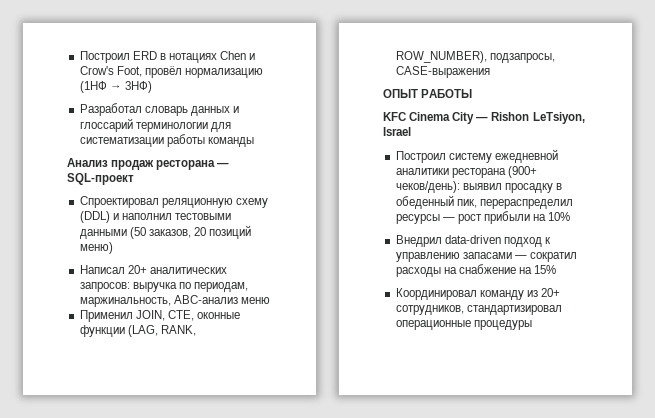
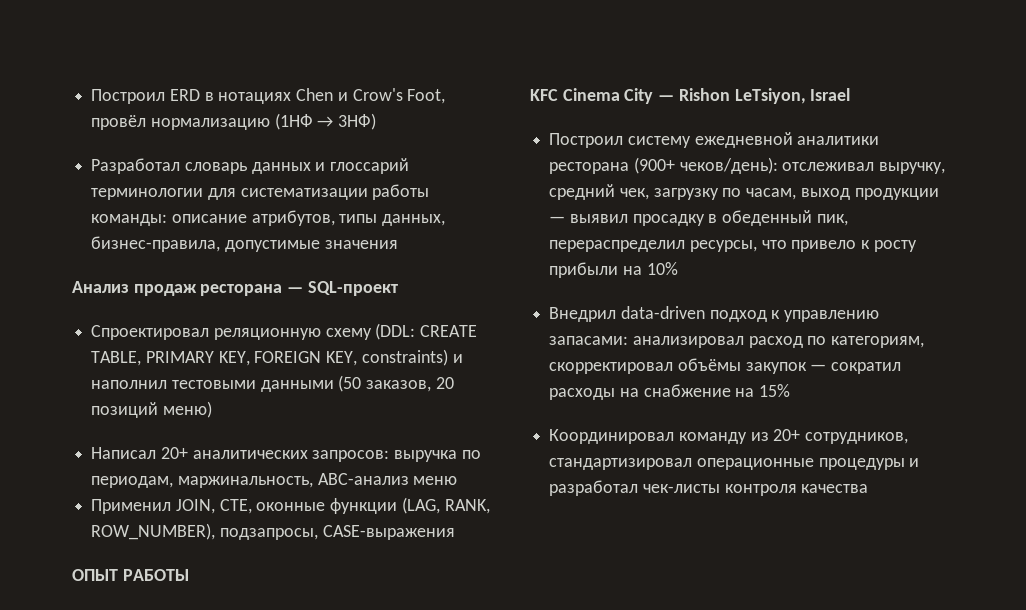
- Разработал словарь данных и глоссарий терминологии для систематизации работы команды
+ Разработал словарь данных и глоссарий терминологии для систематизации работы команды: описание атрибутов, типы данных, бизнес-правила, допустимые значения
- Спроектировал реляционную схему (DDL) и наполнил тестовыми данными (50 заказов, 20 позиций меню)
+ Спроектировал реляционную схему (DDL: CREATE TABLE, PRIMARY KEY, FOREIGN KEY, constraints) и наполнил тестовыми данными (50 заказов, 20 позиций меню)
- Построил систему ежедневной аналитики ресторана (900+ чеков/день): выявил просадку в обеденный пик, перераспределил ресурсы — рост прибыли на 10%
+ Построил систему ежедневной аналитики ресторана (900+ чеков/день): отслеживал выручку, средний чек, загрузку по часам, выход продукции — выявил просадку в обеденный пик, перераспределил ресурсы, что привело к росту прибыли на 10%
- Внедрил data-driven подход к управлению запасами — сократил расходы на снабжение на 15%
+ Внедрил data-driven подход к управлению запасами: анализировал расход по категориям, скорректировал объёмы закупок — сократил расходы на снабжение на 15%
- Координировал команду из 20+ сотрудников, стандартизировал операционные процедуры
+ Координировал команду из 20+ сотрудников, стандартизировал операционные процедуры и разработал чек-листы контроля качества

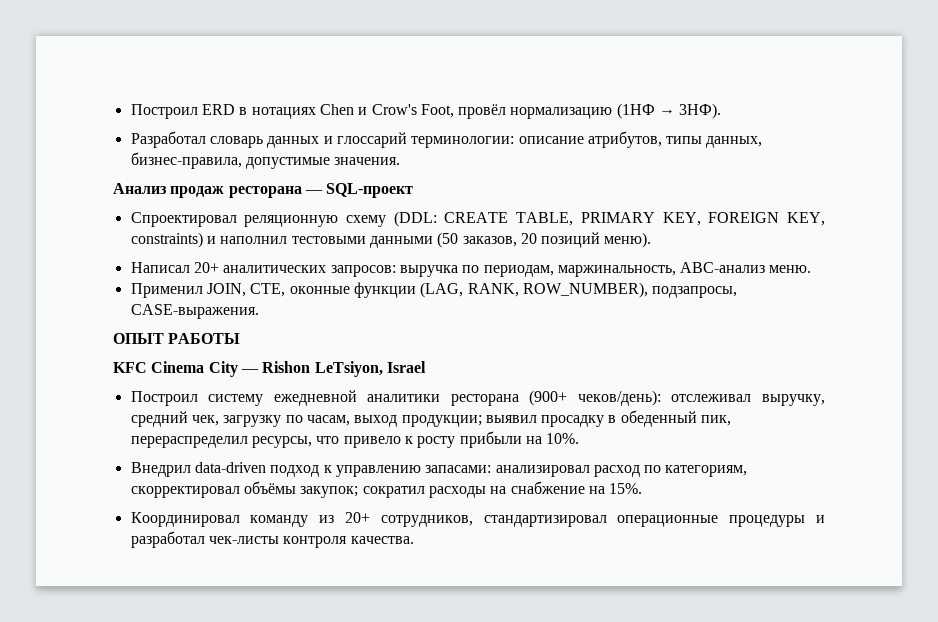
- Построил ERD в нотациях Chen и Crow's Foot, провёл нормализацию (1НФ → 3НФ)
+ Построил ERD в нотациях Chen и Crow's Foot, провёл нормализацию (1НФ → 3НФ).
- Разработал словарь данных и глоссарий терминологии для систематизации работы команды: описание атрибутов, типы данных, бизнес-правила, допустимые значения
+ Разработал словарь данных и глоссарий терминологии: описание атрибутов, типы данных, бизнес-правила, допустимые значения.
- Спроектировал реляционную схему (DDL: CREATE TABLE, PRIMARY KEY, FOREIGN KEY, constraints) и наполнил тестовыми данными (50 заказов, 20 позиций меню)
+ Спроектировал реляционную схему (DDL: CREATE TABLE, PRIMARY KEY, FOREIGN KEY, constraints) и наполнил тестовыми данными (50 заказов, 20 позиций меню).
- Написал 20+ аналитических запросов: выручка по периодам, маржинальность, ABC-анализ меню
+ Написал 20+ аналитических запросов: выручка по периодам, маржинальность, ABC-анализ меню.
- Применил JOIN, CTE, оконные функции (LAG, RANK, ROW_NUMBER), подзапросы, CASE-выражения
+ Применил JOIN, CTE, оконные функции (LAG, RANK, ROW_NUMBER), подзапросы, CASE-выражения.
- Построил систему ежедневной аналитики ресторана (900+ чеков/день): отслеживал выручку, средний чек, загрузку по часам, выход продукции — выявил просадку в обеденный пик, перераспределил ресурсы, что привело к росту прибыли на 10%
+ Построил систему ежедневной аналитики ресторана (900+ чеков/день): отслеживал выручку, средний чек, загрузку по часам, выход продукции; выявил просадку в обеденный пик, перераспределил ресурсы, что привело к росту прибыли на 10%.
- Внедрил data-driven подход к управлению запасами: анализировал расход по категориям, скорректировал объёмы закупок — сократил расходы на снабжение на 15%
+ Внедрил data-driven подход к управлению запасами: анализировал расход по категориям, скорректировал объёмы закупок; сократил расходы на снабжение на 15%.
- Координировал команду из 20+ сотрудников, стандартизировал операционные процедуры и разработал чек-листы контроля качества
+ Координировал команду из 20+ сотрудников, стандартизировал операционные процедуры и разработал чек-листы контроля качества.

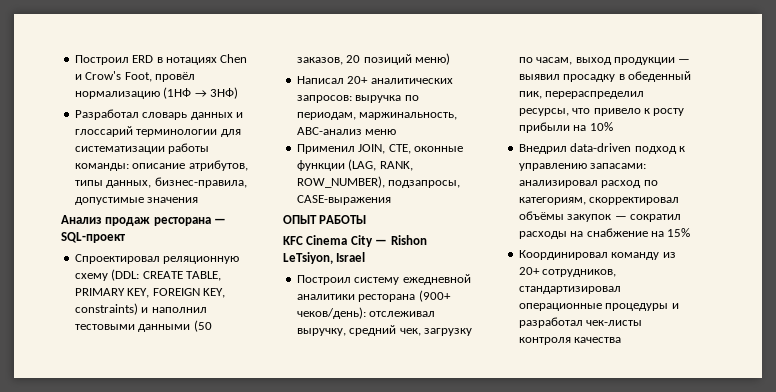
- Построил ERD в нотациях Chen и Crow's Foot, провёл нормализацию (1НФ → 3НФ).
+ Построил ERD в нотациях Chen и Crow's Foot, провёл нормализацию (1НФ → 3НФ)
- Разработал словарь данных и глоссарий терминологии: описание атрибутов, типы данных, бизнес-правила, допустимые значения.
+ Разработал словарь данных и глоссарий терминологии для систематизации работы команды: описание атрибутов, типы данных, бизнес-правила, допустимые значения
- Спроектировал реляционную схему (DDL: CREATE TABLE, PRIMARY KEY, FOREIGN KEY, constraints) и наполнил тестовыми данными (50 заказов, 20 позиций меню).
+ Спроектировал реляционную схему (DDL: CREATE TABLE, PRIMARY KEY, FOREIGN KEY, constraints) и наполнил тестовыми данными (50 заказов, 20 позиций меню)
- Написал 20+ аналитических запросов: выручка по периодам, маржинальность, ABC-анализ меню.
+ Написал 20+ аналитических запросов: выручка по периодам, маржинальность, ABC-анализ меню
- Применил JOIN, CTE, оконные функции (LAG, RANK, ROW_NUMBER), подзапросы, CASE-выражения.
+ Применил JOIN, CTE, оконные функции (LAG, RANK, ROW_NUMBER), подзапросы, CASE-выражения
- Построил систему ежедневной аналитики ресторана (900+ чеков/день): отслеживал выручку, средний чек, загрузку по часам, выход продукции; выявил просадку в обеденный пик, перераспределил ресурсы, что привело к росту прибыли на 10%.
+ Построил систему ежедневной аналитики ресторана (900+ чеков/день): отслеживал выручку, средний чек, загрузку по часам, выход продукции — выявил просадку в обеденный пик, перераспределил ресурсы, что привело к росту прибыли на 10%
- Внедрил data-driven подход к управлению запасами: анализировал расход по категориям, скорректировал объёмы закупок; сократил расходы на снабжение на 15%.
+ Внедрил data-driven подход к управлению запасами: анализировал расход по категориям, скорректировал объёмы закупок — сократил расходы на снабжение на 15%
- Координировал команду из 20+ сотрудников, стандартизировал операционные процедуры и разработал чек-листы контроля качества.
+ Координировал команду из 20+ сотрудников, стандартизировал операционные процедуры и разработал чек-листы контроля качества

